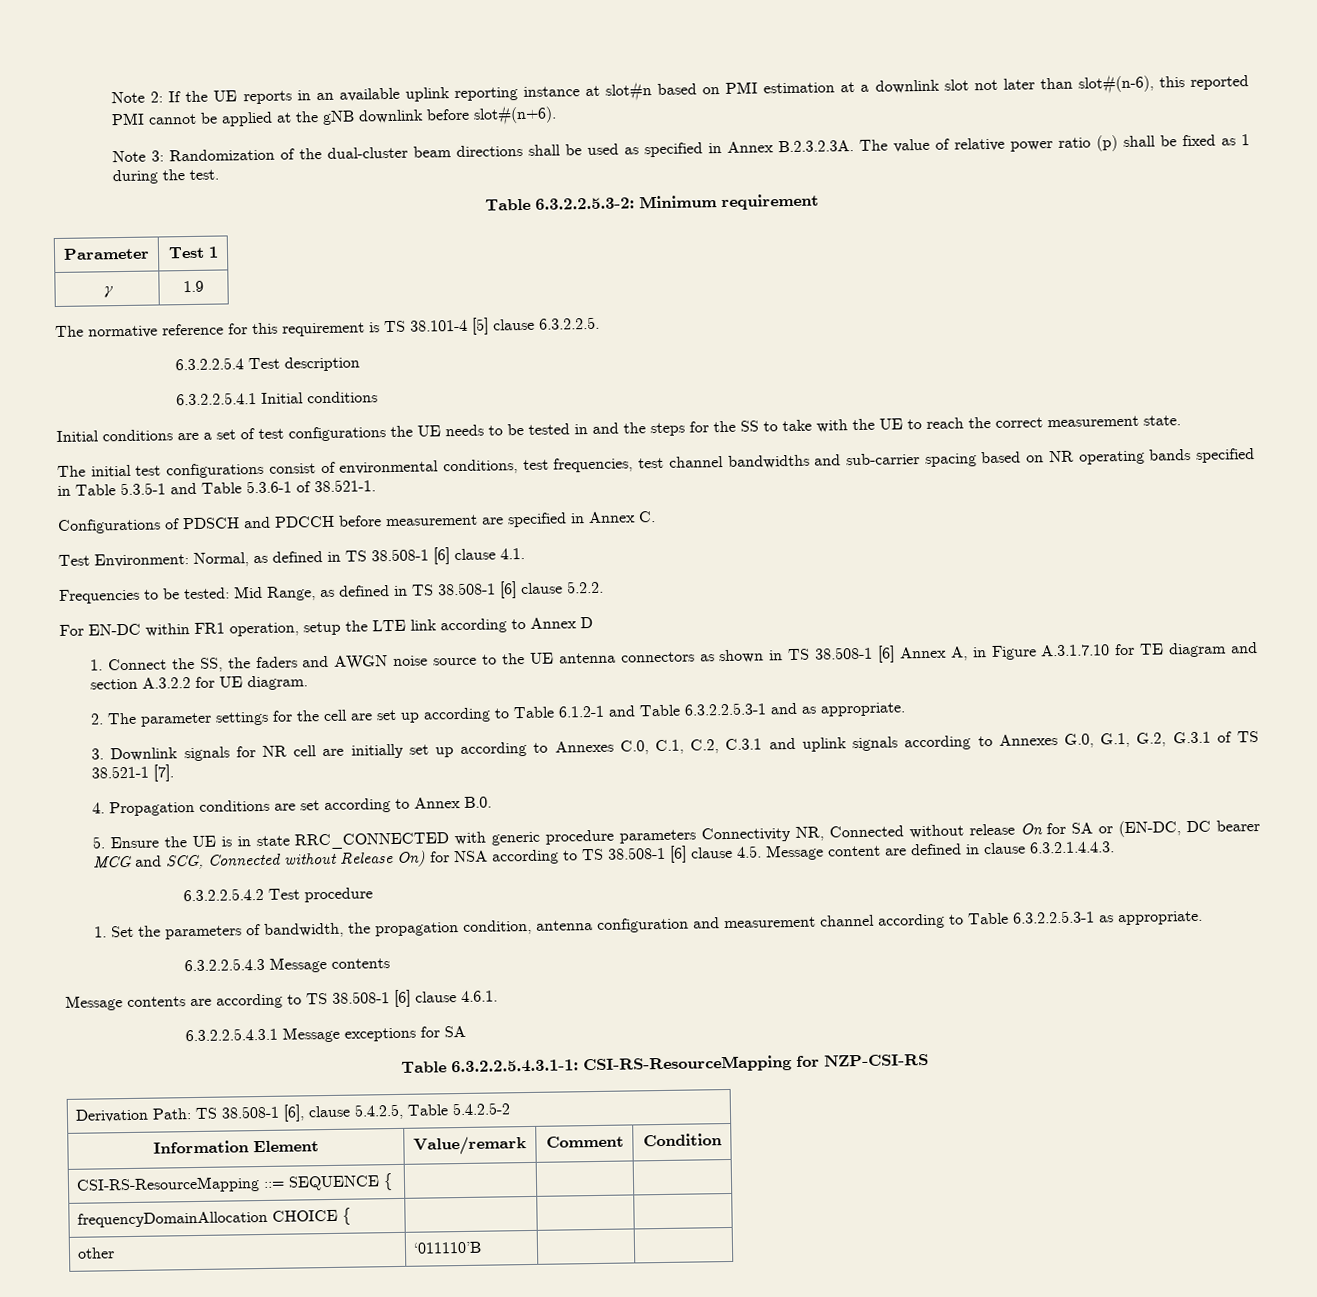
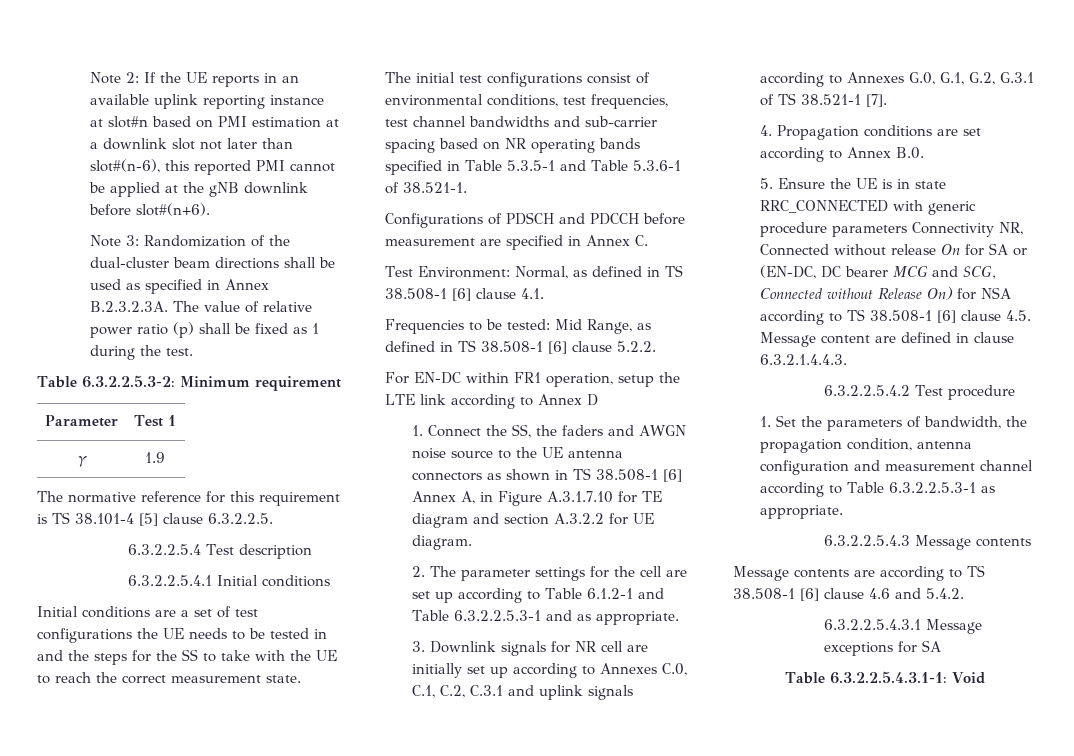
- Message contents are according to TS 38.508-1 [6] clause 4.6.1.
+ Message contents are according to TS 38.508-1 [6] clause 4.6 and 5.4.2.
- Table 6.3.2.2.5.4.3.1-1: CSI-RS-ResourceMapping for NZP-CSI-RS
- Derivation Path: TS 38.508-1 [6], clause 5.4.2.5, Table 5.4.2.5-2
- Information Element | Value/remark | Comment | Condition
- CSI-RS-ResourceMapping ::= SEQUENCE { | | |
- frequencyDomainAllocation CHOICE { | | |
- other | ‘011110’B | |
+ Table 6.3.2.2.5.4.3.1-1: Void

